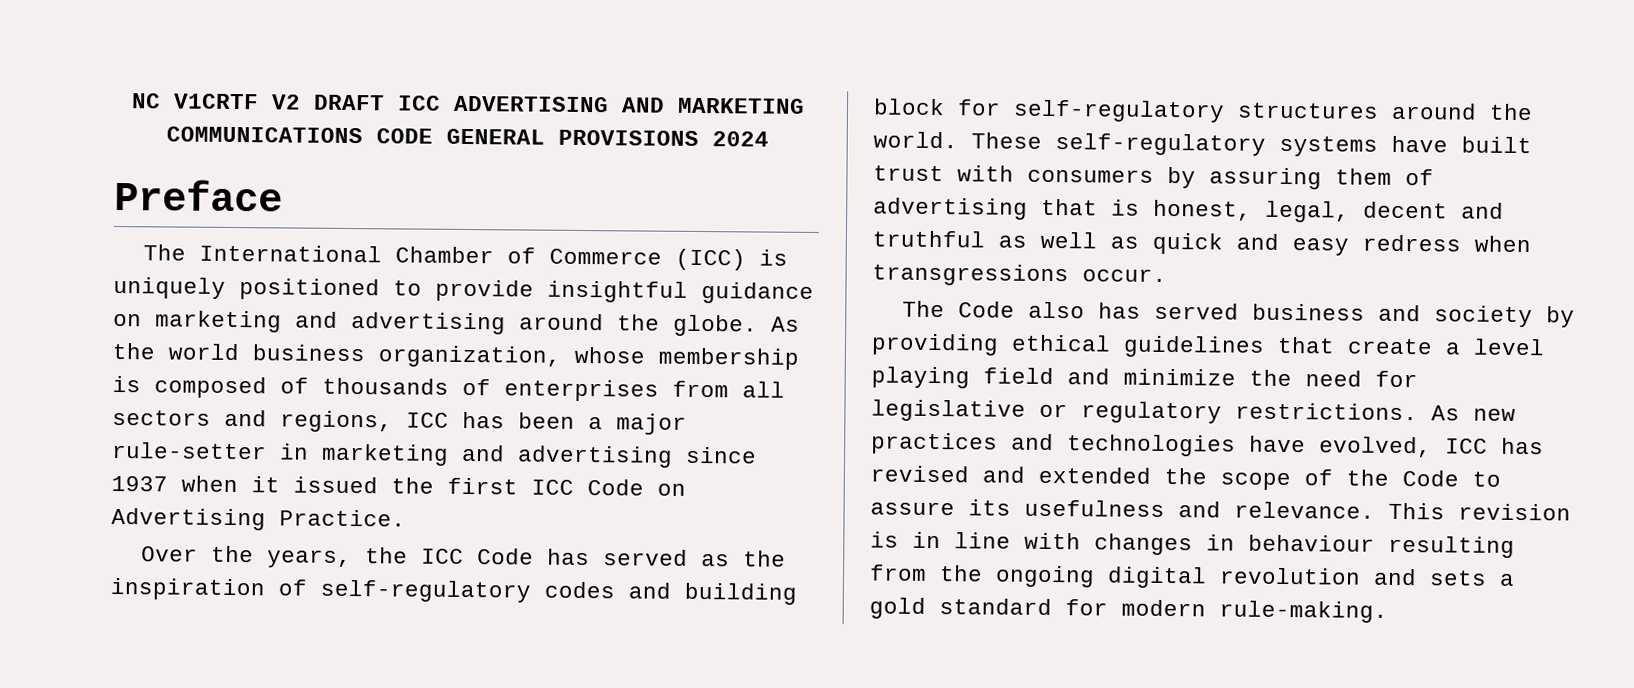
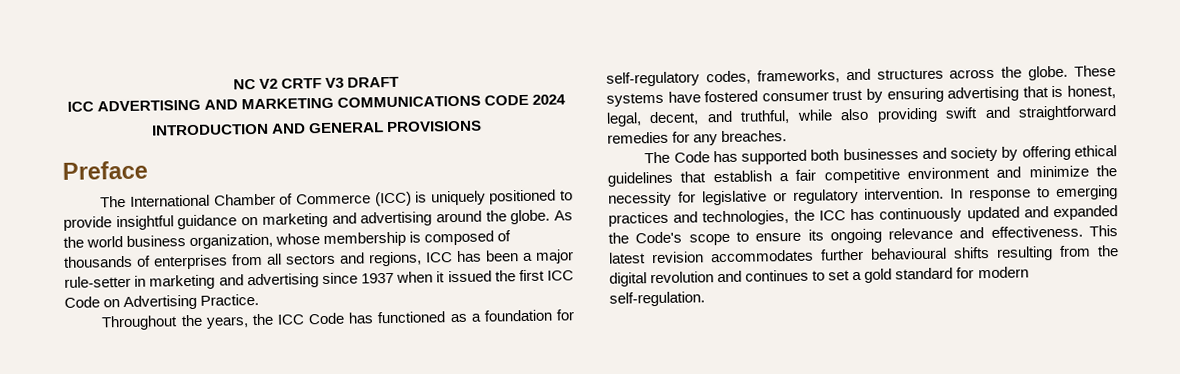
- NC V1CRTF V2 DRAFT ICC ADVERTISING AND MARKETING COMMUNICATIONS CODE GENERAL PROVISIONS 2024
+ NC V2 CRTF V3 DRAFT
+ ICC ADVERTISING AND MARKETING COMMUNICATIONS CODE 2024
+ INTRODUCTION AND GENERAL PROVISIONS
- Over the years, the ICC Code has served as the inspiration of self-regulatory codes and building block for self-regulatory structures around the world. These self-regulatory systems have built trust with consumers by assuring them of advertising that is honest, legal, decent and truthful as well as quick and easy redress when transgressions occur.
- The Code also has served business and society by providing ethical guidelines that create a level playing field and minimize the need for legislative or regulatory restrictions. As new practices and technologies have evolved, ICC has revised and extended the scope of the Code to assure its usefulness and relevance. This revision is in line with changes in behaviour resulting from the ongoing digital revolution and sets a gold standard for modern rule-making.
+ Throughout the years, the ICC Code has functioned as a foundation for self-regulatory codes, frameworks, and structures across the globe. These systems have fostered consumer trust by ensuring advertising that is honest, legal, decent, and truthful, while also providing swift and straightforward remedies for any breaches.
+ The Code has supported both businesses and society by offering ethical guidelines that establish a fair competitive environment and minimize the necessity for legislative or regulatory intervention. In response to emerging practices and technologies, the ICC has continuously updated and expanded the Code's scope to ensure its ongoing relevance and effectiveness. This latest revision accommodates further behavioural shifts resulting from the digital revolution and continues to set a gold standard for modern self-regulation.

